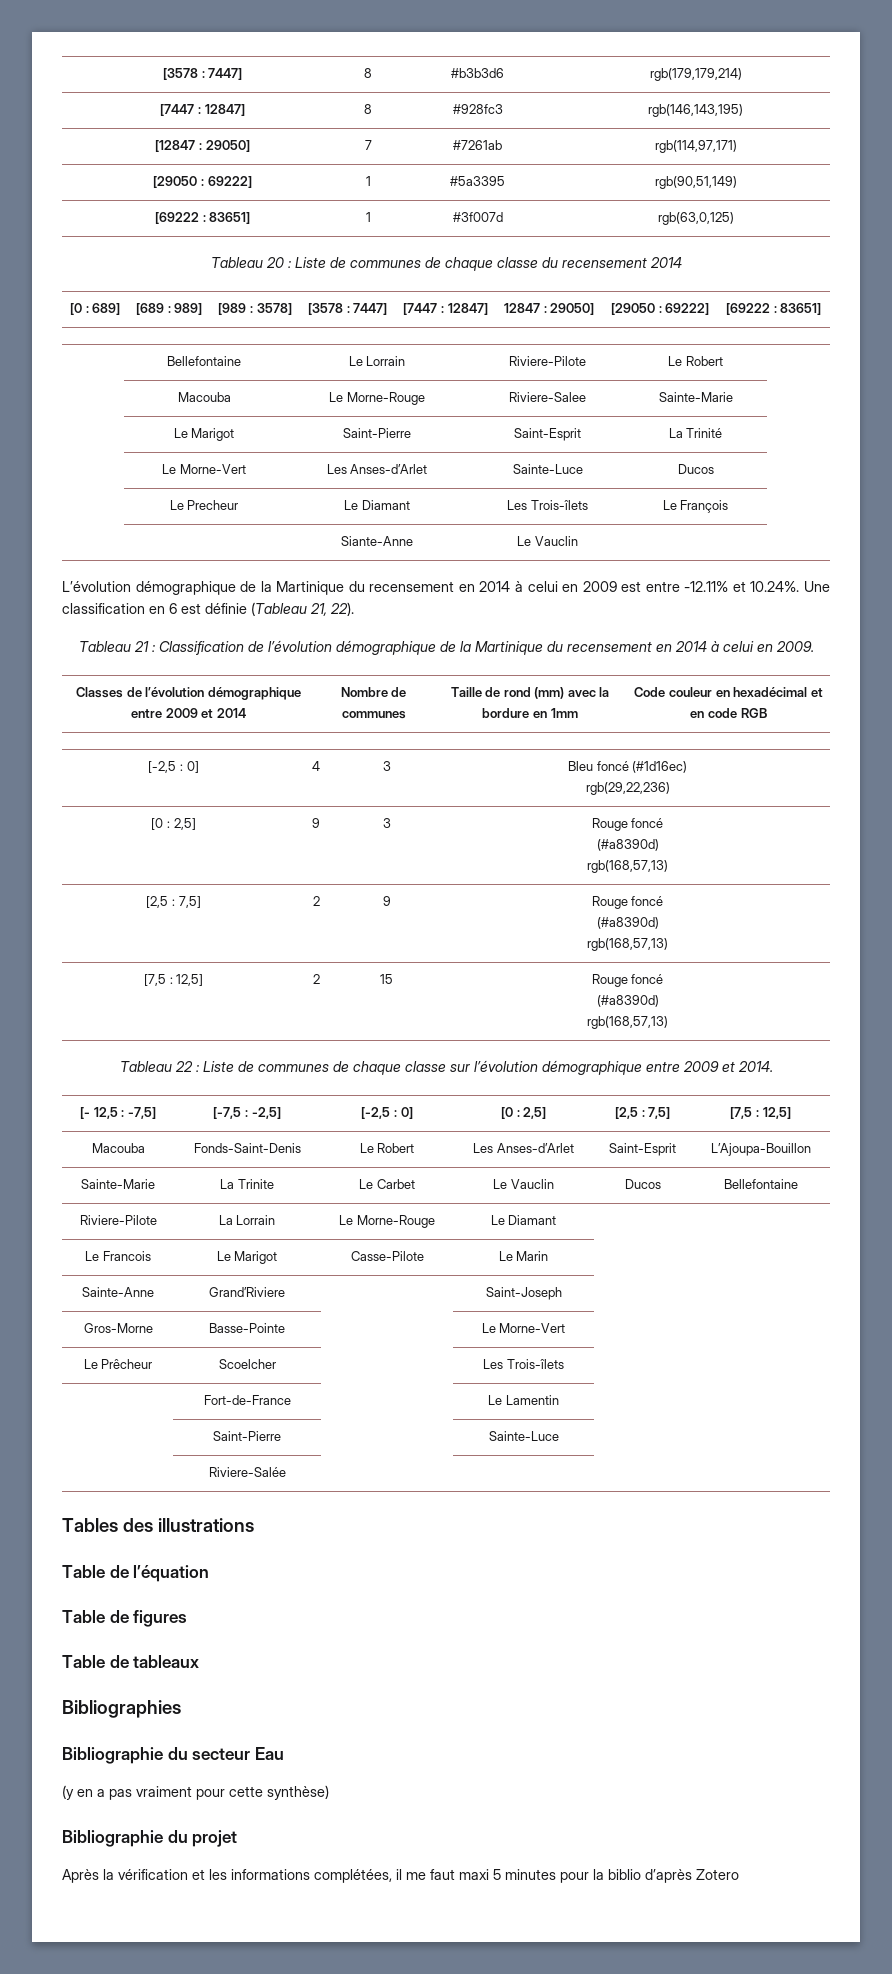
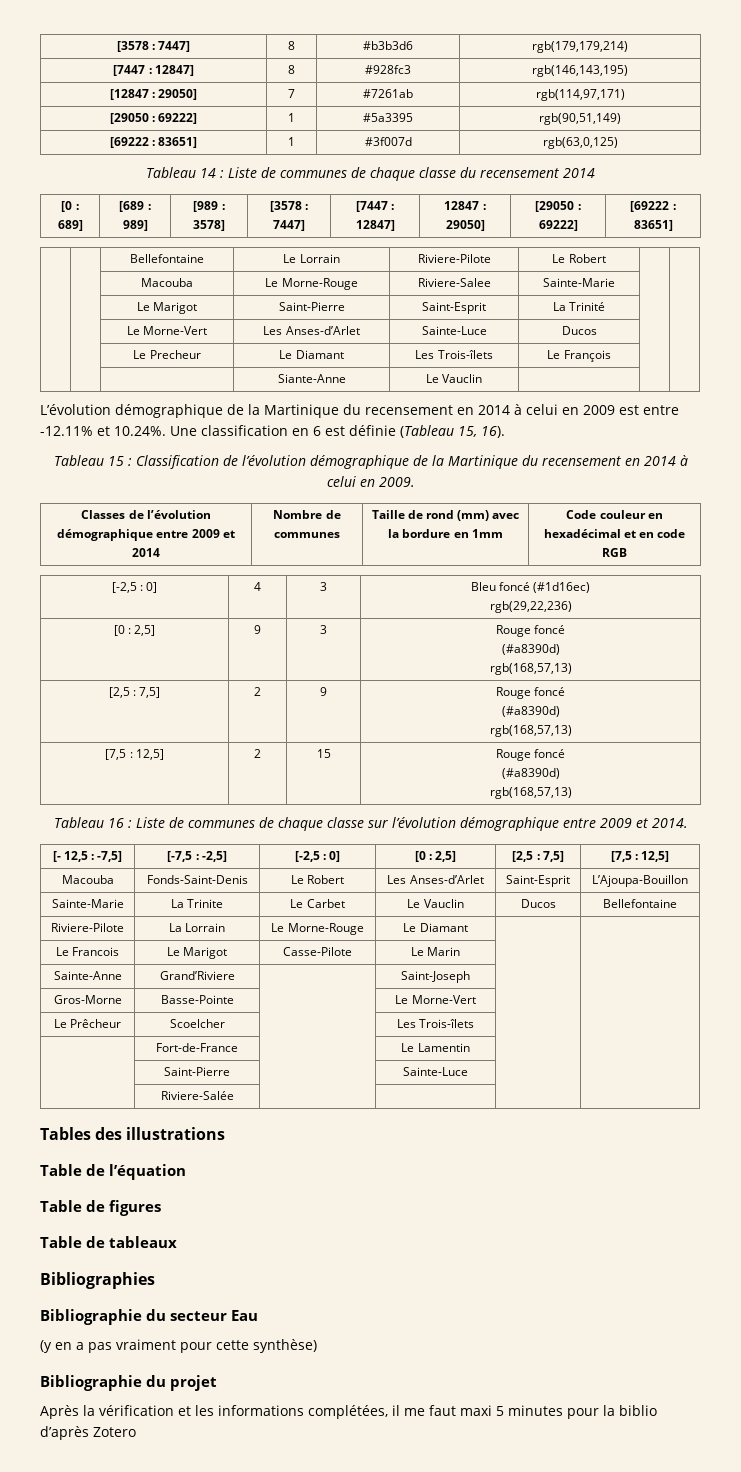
- Tableau 20 : Liste de communes de chaque classe du recensement 2014
+ Tableau 14 : Liste de communes de chaque classe du recensement 2014
- L’évolution démographique de la Martinique du recensement en 2014 à celui en 2009 est entre -12.11% et 10.24%. Une classification en 6 est définie (Tableau 21, 22).
- Tableau 21 : Classification de l’évolution démographique de la Martinique du recensement en 2014 à celui en 2009.
+ L’évolution démographique de la Martinique du recensement en 2014 à celui en 2009 est entre -12.11% et 10.24%. Une classification en 6 est définie (Tableau 15, 16).
+ Tableau 15 : Classification de l’évolution démographique de la Martinique du recensement en 2014 à celui en 2009.
- Tableau 22 : Liste de communes de chaque classe sur l’évolution démographique entre 2009 et 2014.
+ Tableau 16 : Liste de communes de chaque classe sur l’évolution démographique entre 2009 et 2014.

